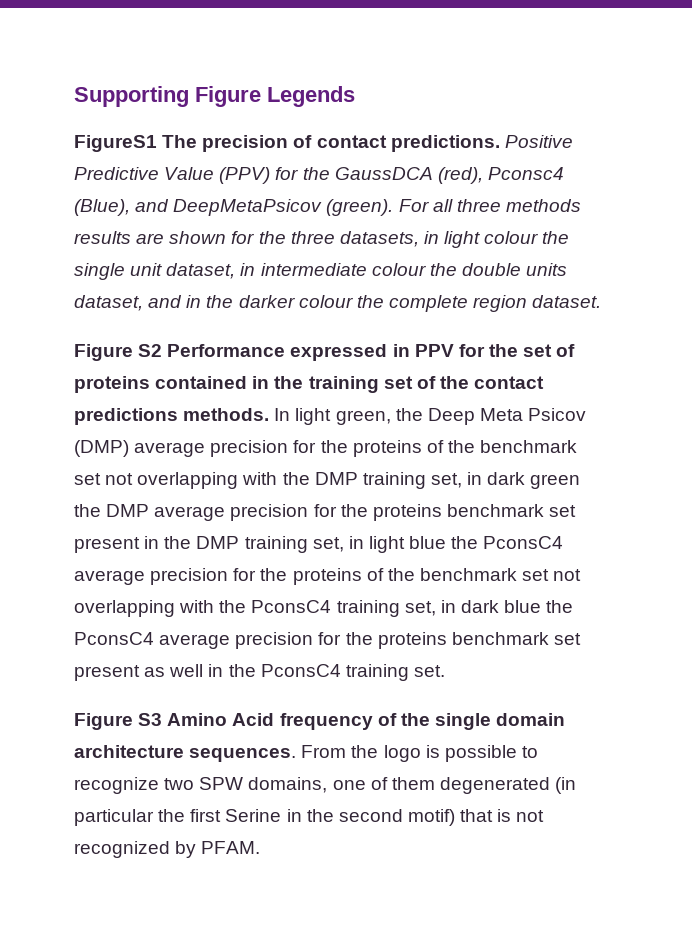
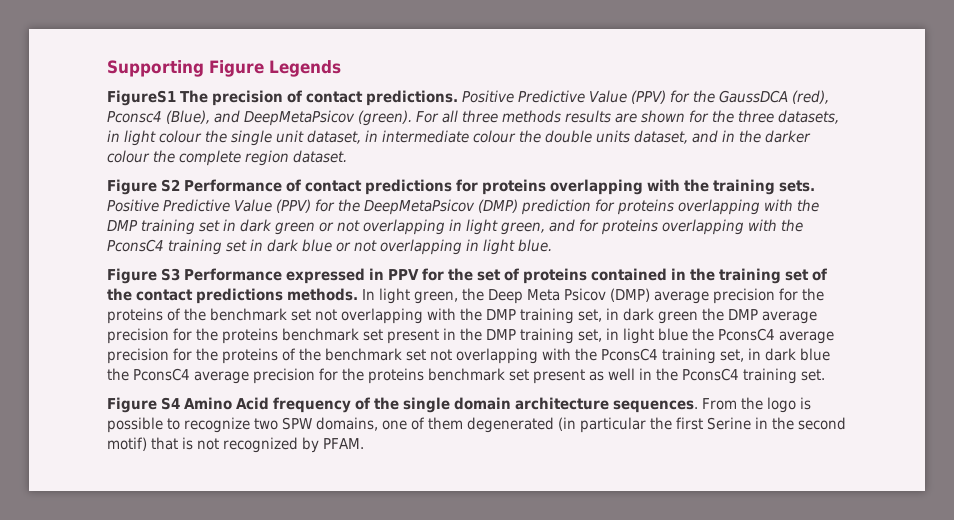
- Figure S2 Performance expressed in PPV for the set of proteins contained in the training set of the contact predictions methods.
+ Figure S2 Performance of contact predictions for proteins overlapping with the training sets. Positive Predictive Value (PPV) for the DeepMetaPsicov (DMP) prediction for proteins overlapping with the DMP training set in dark green or not overlapping in light green, and for proteins overlapping with the PconsC4 training set in dark blue or not overlapping in light blue.
+ Figure S3 Performance expressed in PPV for the set of proteins contained in the training set of the contact predictions methods.
- Figure S3 Amino Acid frequency of the single domain architecture sequences.
+ Figure S4 Amino Acid frequency of the single domain architecture sequences.

